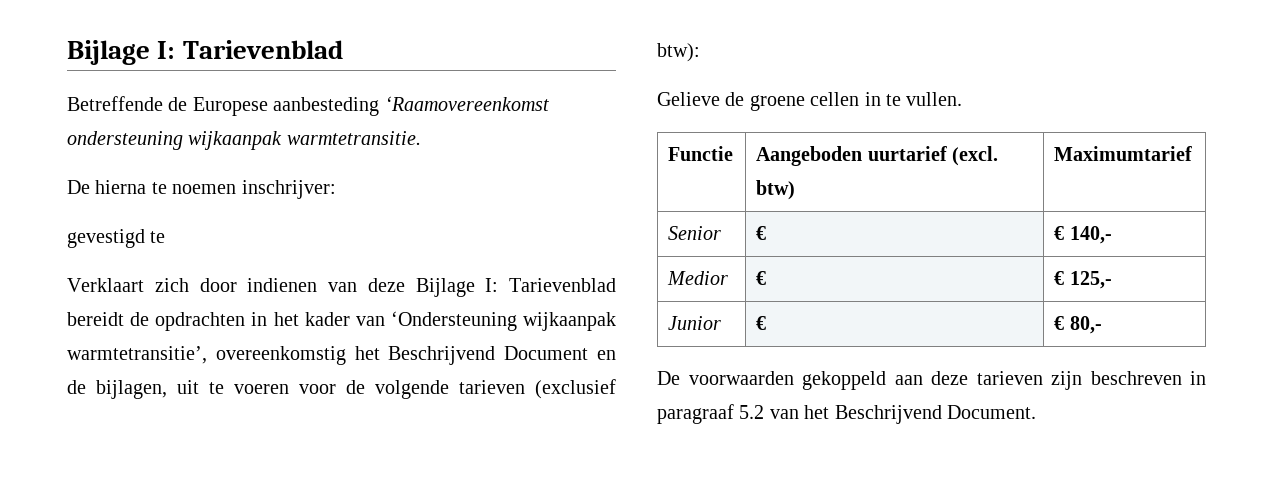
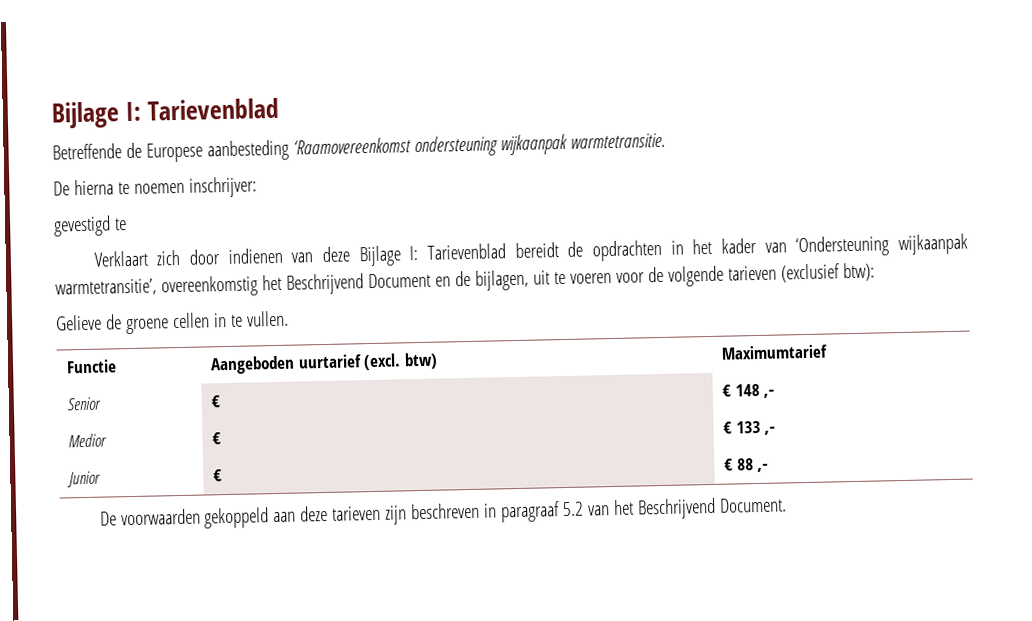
- Senior | € | € 140,-
+ Senior | € | € 148 ,-
- Medior | € | € 125,-
+ Medior | € | € 133 ,-
- Junior | € | € 80,-
+ Junior | € | € 88 ,-

